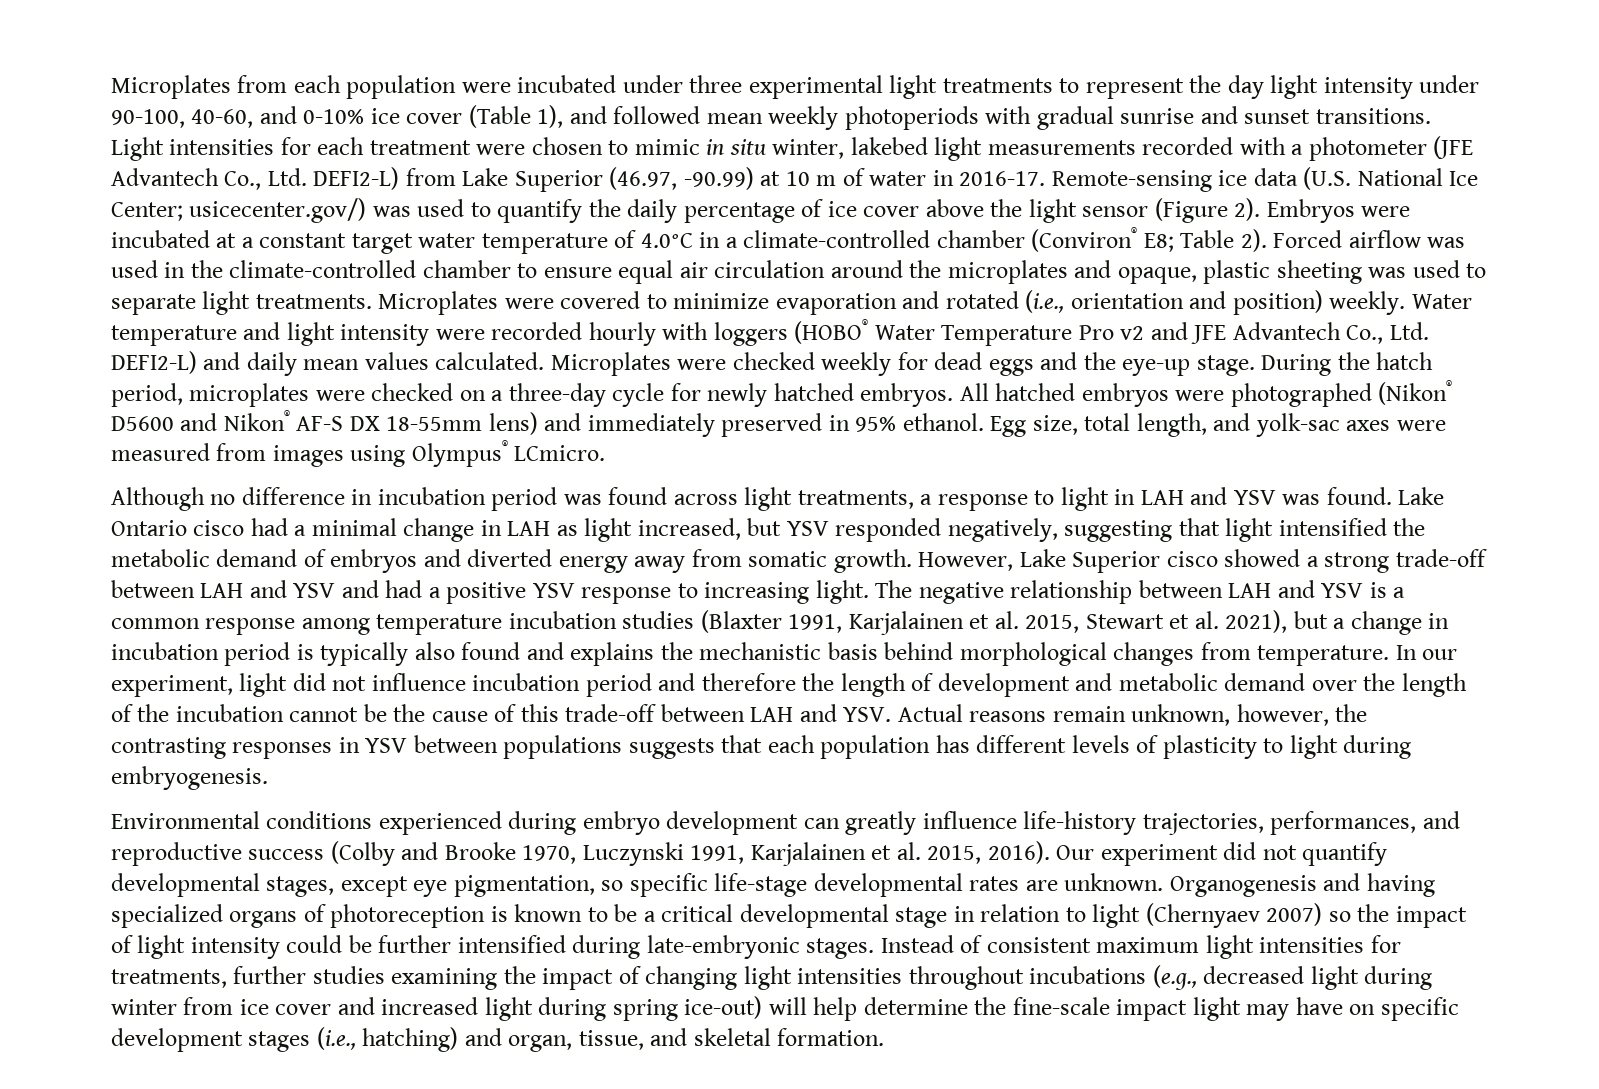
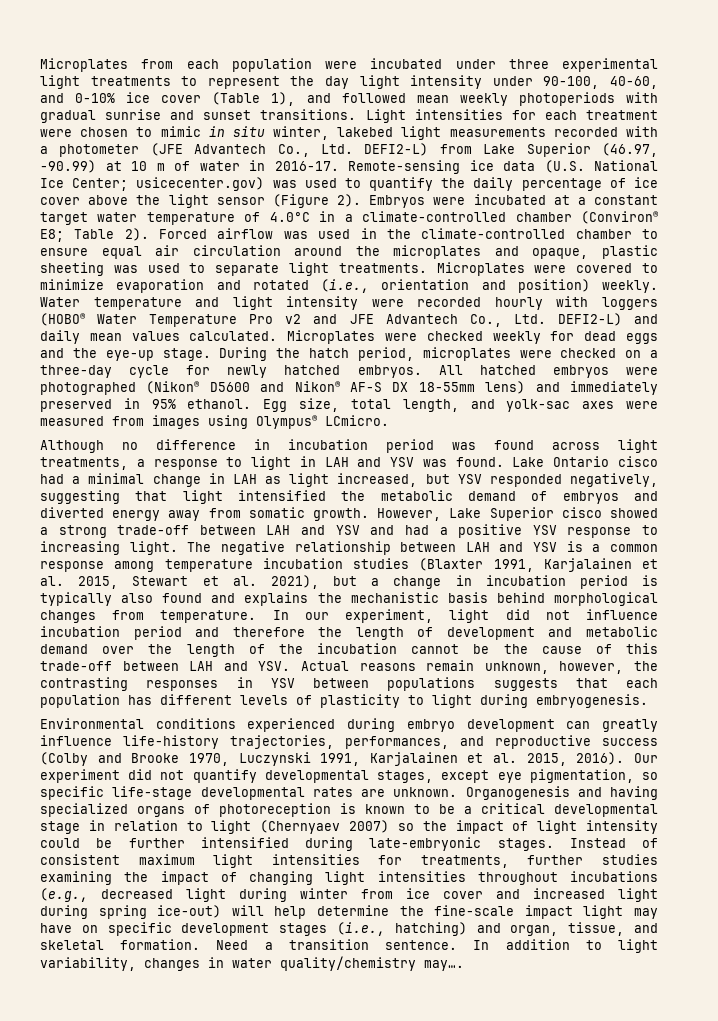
- Remote-sensing ice data (U.S. National Ice Center; usicecenter.gov/) was used to quantify the daily percentage of ice cover above the light sensor (Figure 2).
+ Remote-sensing ice data (U.S. National Ice Center; usicecenter.gov) was used to quantify the daily percentage of ice cover above the light sensor (Figure 2).
+ Need a transition sentence. In addition to light variability, changes in water quality/chemistry may….

